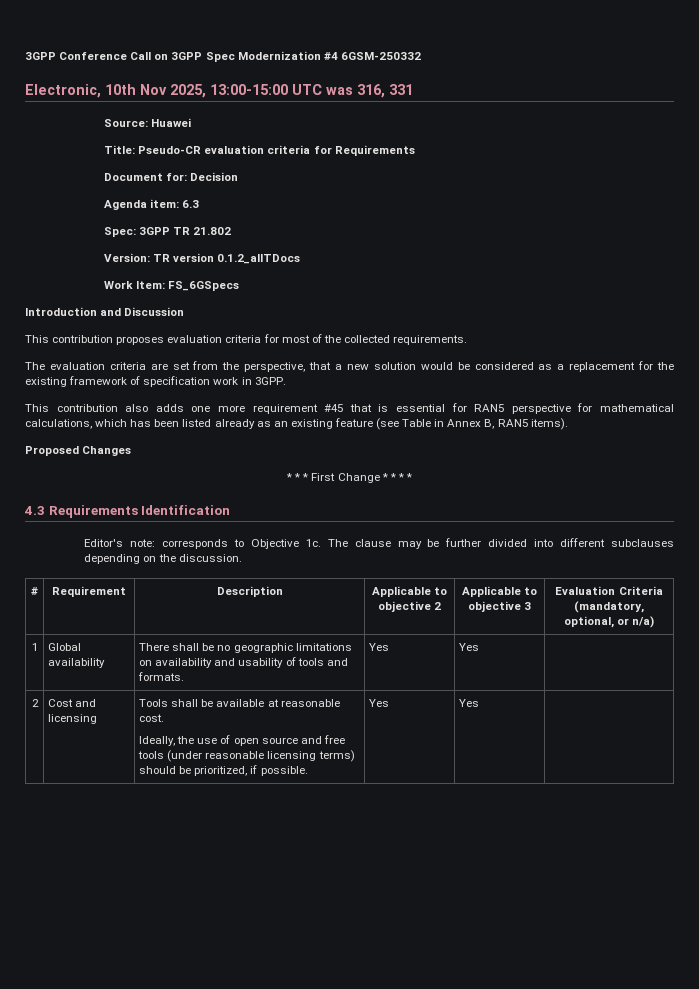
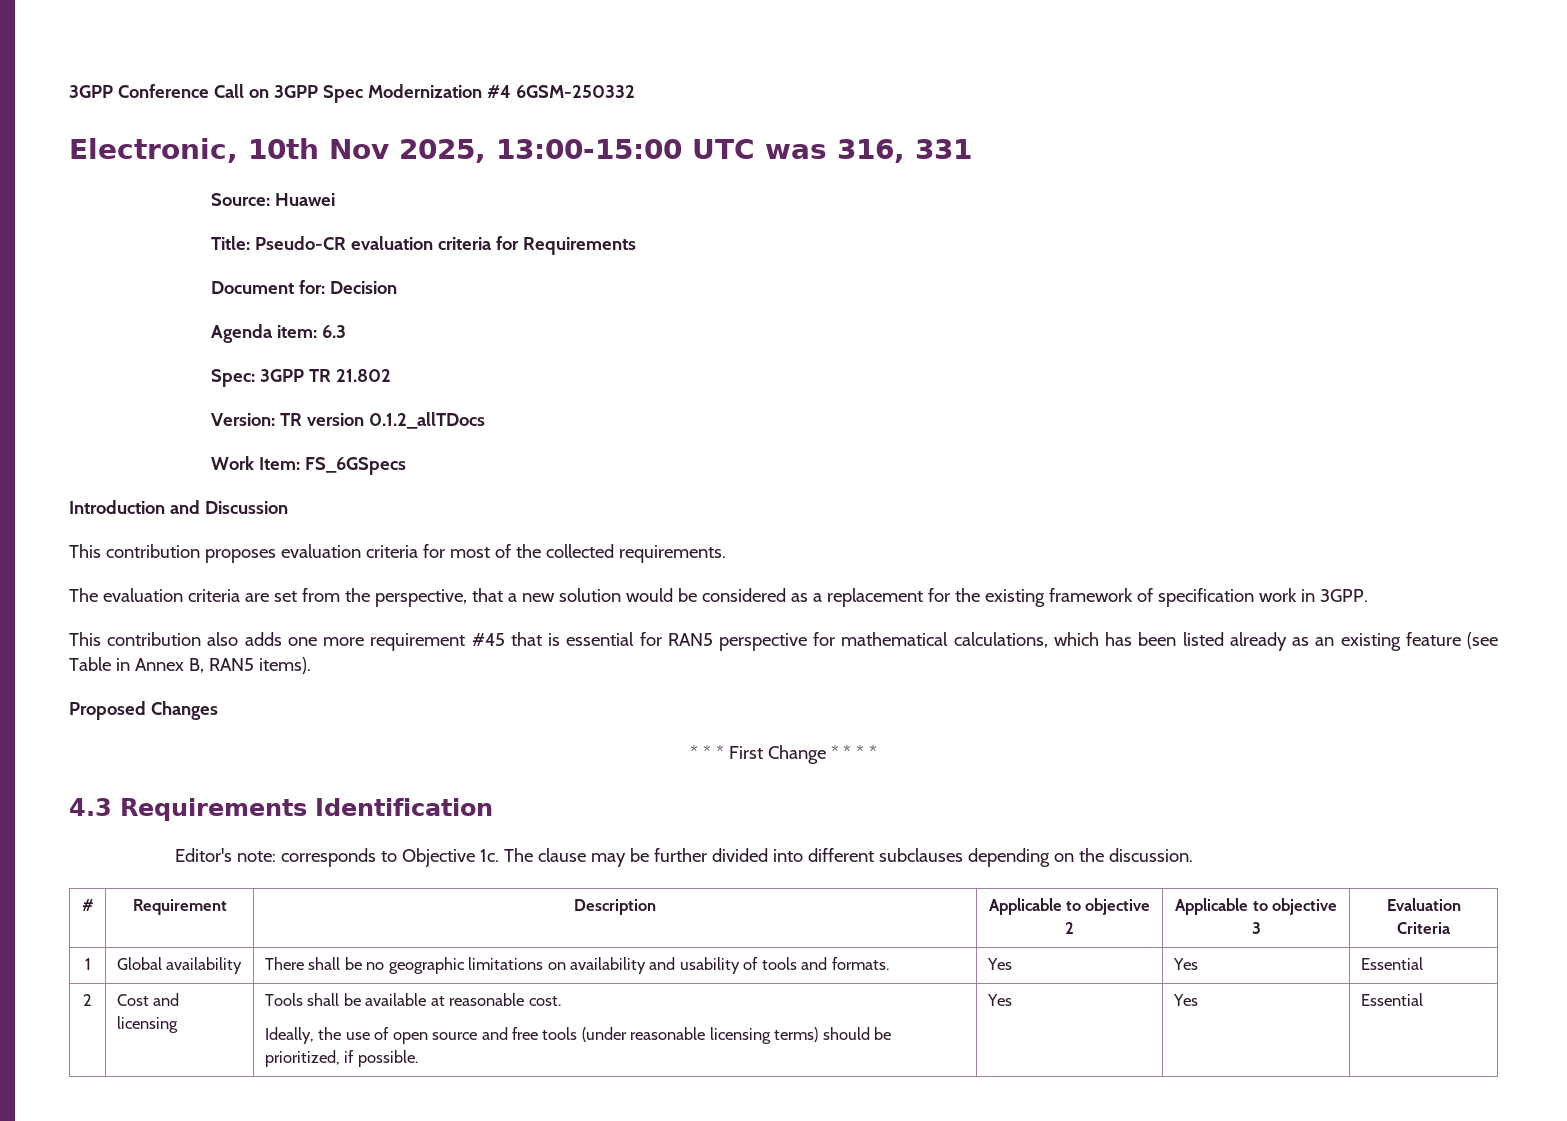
- # | Requirement | Description | Applicable to objective 2 | Applicable to objective 3 | Evaluation Criteria (mandatory, optional, or n/a)
+ # | Requirement | Description | Applicable to objective 2 | Applicable to objective 3 | Evaluation Criteria
- 1 | Global availability | There shall be no geographic limitations on availability and usability of tools and formats. | Yes | Yes |
+ 1 | Global availability | There shall be no geographic limitations on availability and usability of tools and formats. | Yes | Yes | Essential
  2 | Cost and licensing | Tools shall be available at reasonable cost.
- Ideally, the use of open source and free tools (under reasonable licensing terms) should be prioritized, if possible. | Yes | Yes |
+ Ideally, the use of open source and free tools (under reasonable licensing terms) should be prioritized, if possible. | Yes | Yes | Essential

